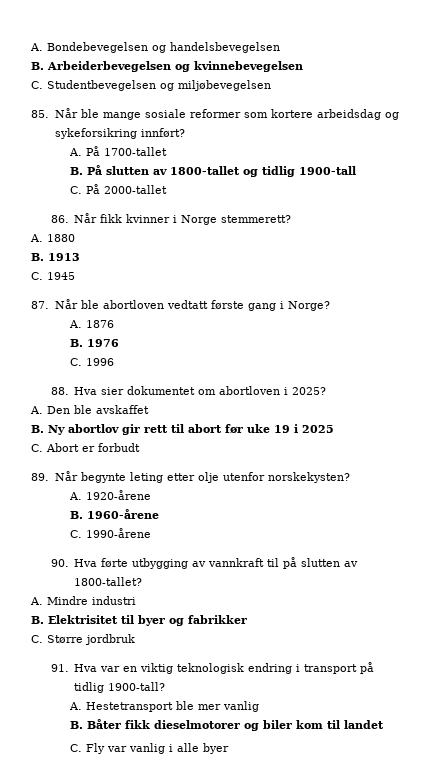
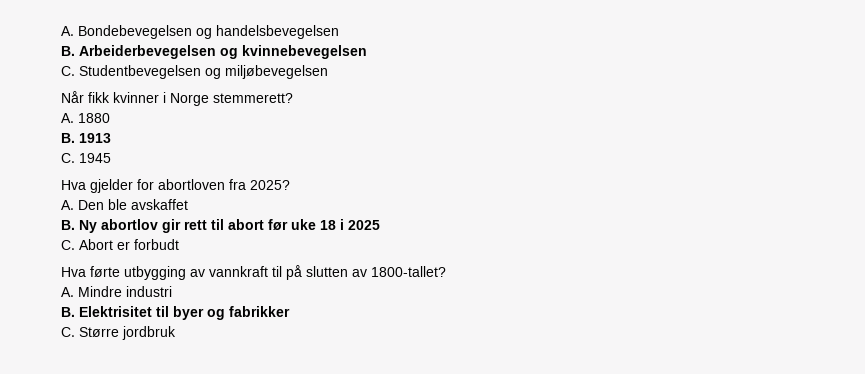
- 85. Når ble mange sosiale reformer som kortere arbeidsdag og sykeforsikring innført?
- A. På 1700-tallet
- B. På slutten av 1800-tallet og tidlig 1900-tall
- C. På 2000-tallet
- 86. Når fikk kvinner i Norge stemmerett?
+ Når fikk kvinner i Norge stemmerett?
- 87. Når ble abortloven vedtatt første gang i Norge?
- A. 1876
- B. 1976
- C. 1996
- 88. Hva sier dokumentet om abortloven i 2025?
+ Hva gjelder for abortloven fra 2025?
- B. Ny abortlov gir rett til abort før uke 19 i 2025
+ B. Ny abortlov gir rett til abort før uke 18 i 2025
- 89. Når begynte leting etter olje utenfor norskekysten?
- A. 1920-årene
- B. 1960-årene
- C. 1990-årene
- 90. Hva førte utbygging av vannkraft til på slutten av 1800-tallet?
+ Hva førte utbygging av vannkraft til på slutten av 1800-tallet?
- 91. Hva var en viktig teknologisk endring i transport på tidlig 1900-tall?
- A. Hestetransport ble mer vanlig
- B. Båter fikk dieselmotorer og biler kom til landet
- C. Fly var vanlig i alle byer

